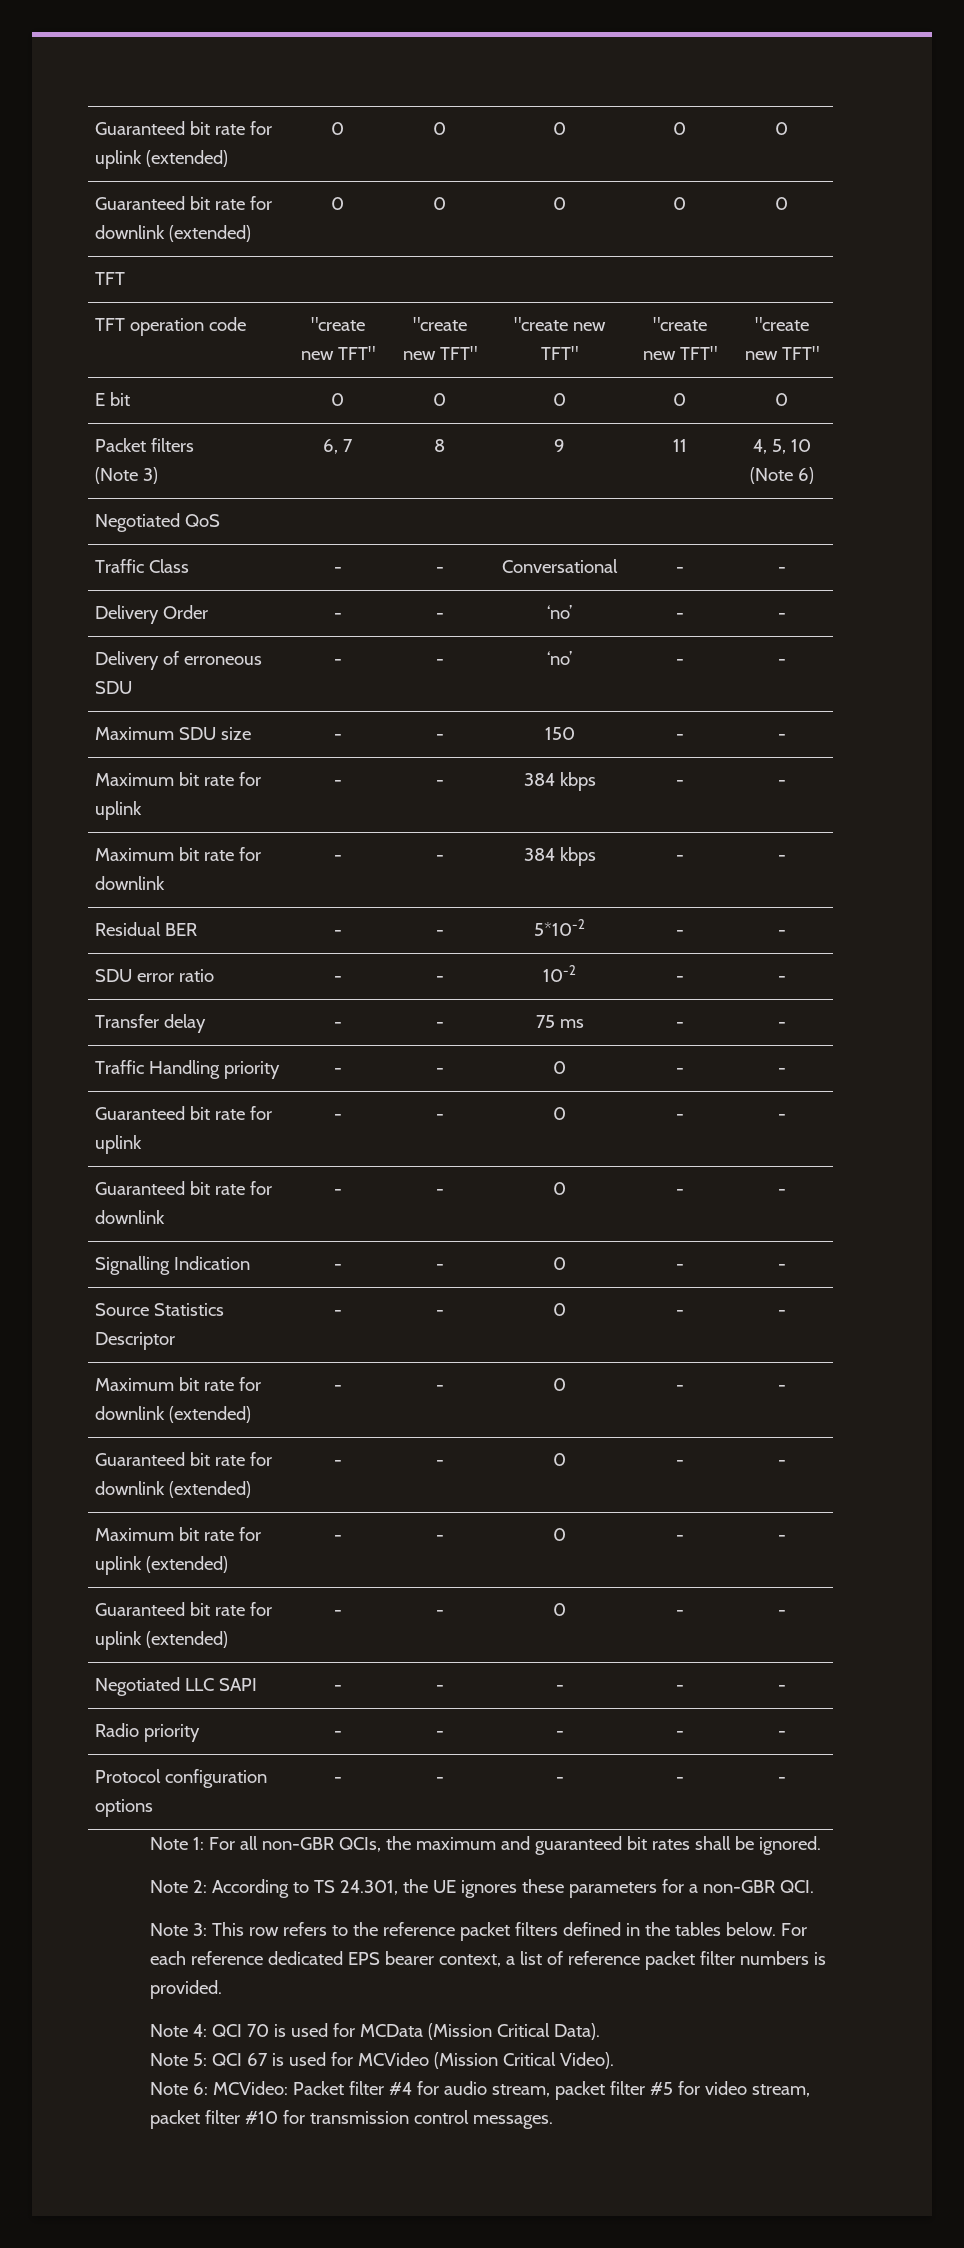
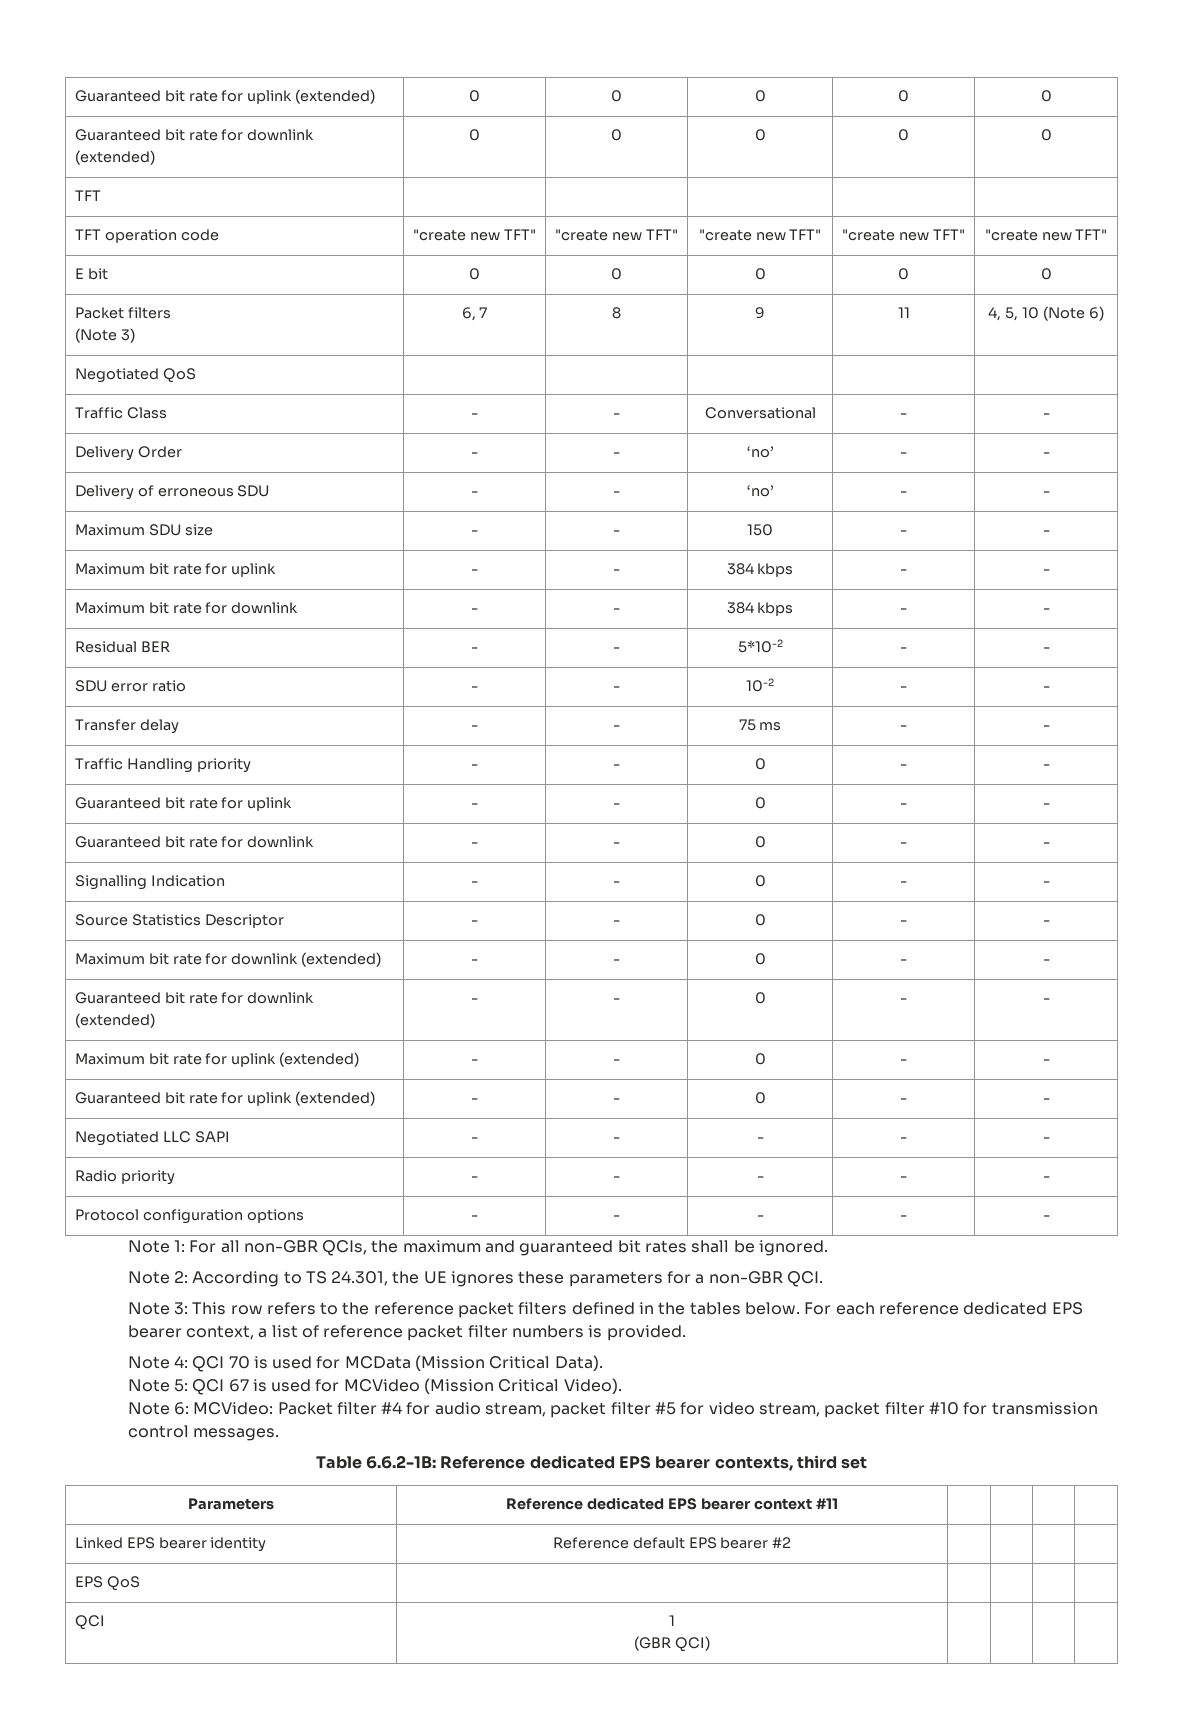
+ Table 6.6.2-1B: Reference dedicated EPS bearer contexts, third set
+ Parameters | Reference dedicated EPS bearer context #11 | | | |
+ Linked EPS bearer identity | Reference default EPS bearer #2 | | | |
+ EPS QoS | | | | |
+ QCI | 1
+ (GBR QCI) | | | |

